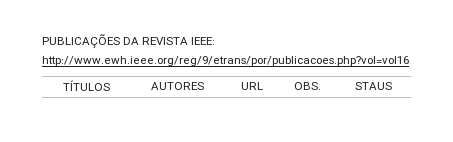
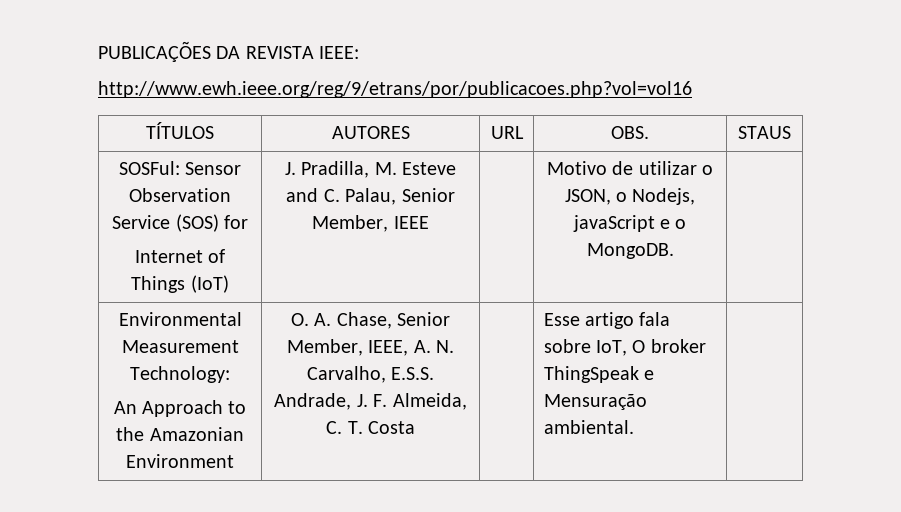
+ SOSFul: Sensor Observation Service (SOS) for
+ Internet of Things (IoT) | J. Pradilla, M. Esteve and C. Palau, Senior Member, IEEE | | Motivo de utilizar o JSON, o Nodejs, javaScript e o MongoDB. |
+ Environmental Measurement Technology:
+ An Approach to the Amazonian Environment | O. A. Chase, Senior Member, IEEE, A. N. Carvalho, E.S.S. Andrade, J. F. Almeida, C. T. Costa | | Esse artigo fala sobre IoT, O broker ThingSpeak e Mensuração ambiental. |

